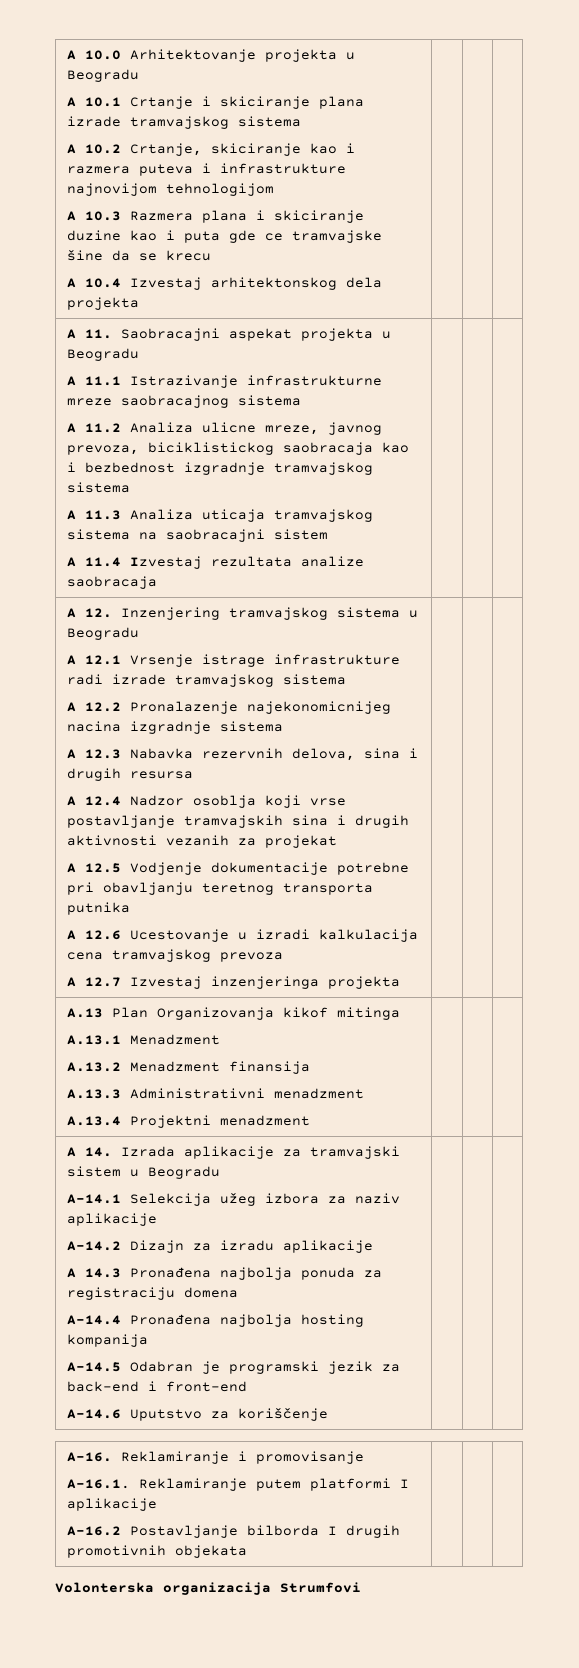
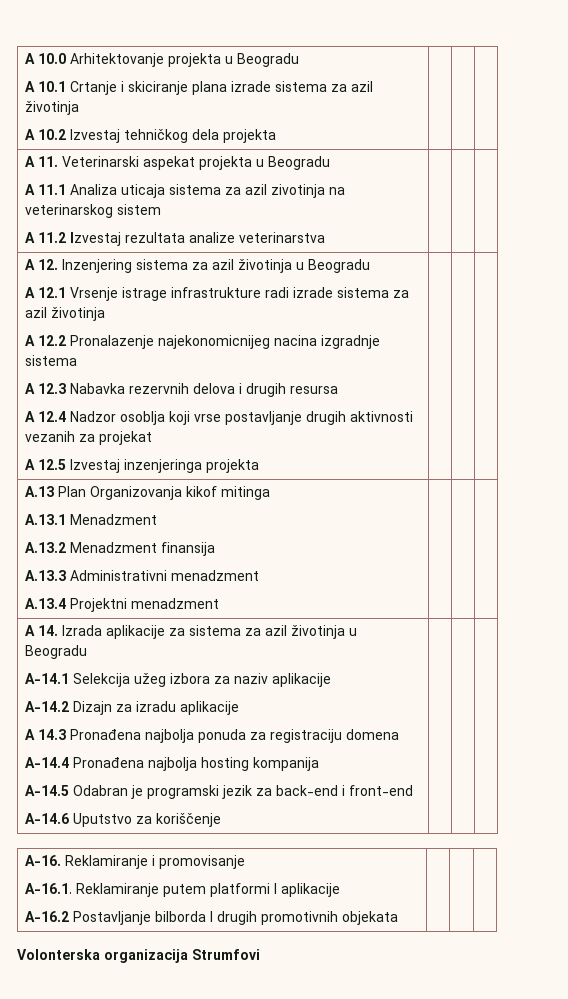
- A 10.1 Crtanje i skiciranje plana izrade tramvajskog sistema
+ A 10.1 Crtanje i skiciranje plana izrade sistema za azil životinja
- A 10.2 Crtanje, skiciranje kao i razmera puteva i infrastrukture najnovijom tehnologijom
- A 10.3 Razmera plana i skiciranje duzine kao i puta gde ce tramvajske šine da se krecu
- A 10.4 Izvestaj arhitektonskog dela projekta
+ A 10.2 Izvestaj tehničkog dela projekta
- A 11. Saobracajni aspekat projekta u Beogradu
+ A 11. Veterinarski aspekat projekta u Beogradu
- A 11.1 Istrazivanje infrastrukturne mreze saobracajnog sistema
- A 11.2 Analiza ulicne mreze, javnog prevoza, biciklistickog saobracaja kao i bezbednost izgradnje tramvajskog sistema
- A 11.3 Analiza uticaja tramvajskog sistema na saobracajni sistem
- A 11.4 Izvestaj rezultata analize saobracaja
+ A 11.1 Analiza uticaja sistema za azil zivotinja na veterinarskog sistem
+ A 11.2 Izvestaj rezultata analize veterinarstva
- A 12. Inzenjering tramvajskog sistema u Beogradu
+ A 12. Inzenjering sistema za azil životinja u Beogradu
- A 12.1 Vrsenje istrage infrastrukture radi izrade tramvajskog sistema
+ A 12.1 Vrsenje istrage infrastrukture radi izrade sistema za azil životinja
- A 12.3 Nabavka rezervnih delova, sina i drugih resursa
+ A 12.3 Nabavka rezervnih delova i drugih resursa
- A 12.4 Nadzor osoblja koji vrse postavljanje tramvajskih sina i drugih aktivnosti vezanih za projekat
+ A 12.4 Nadzor osoblja koji vrse postavljanje drugih aktivnosti vezanih za projekat
- A 12.5 Vodjenje dokumentacije potrebne pri obavljanju teretnog transporta putnika
- A 12.6 Ucestovanje u izradi kalkulacija cena tramvajskog prevoza
- A 12.7 Izvestaj inzenjeringa projekta
+ A 12.5 Izvestaj inzenjeringa projekta
- A 14. Izrada aplikacije za tramvajski sistem u Beogradu
+ A 14. Izrada aplikacije za sistema za azil životinja u Beogradu

